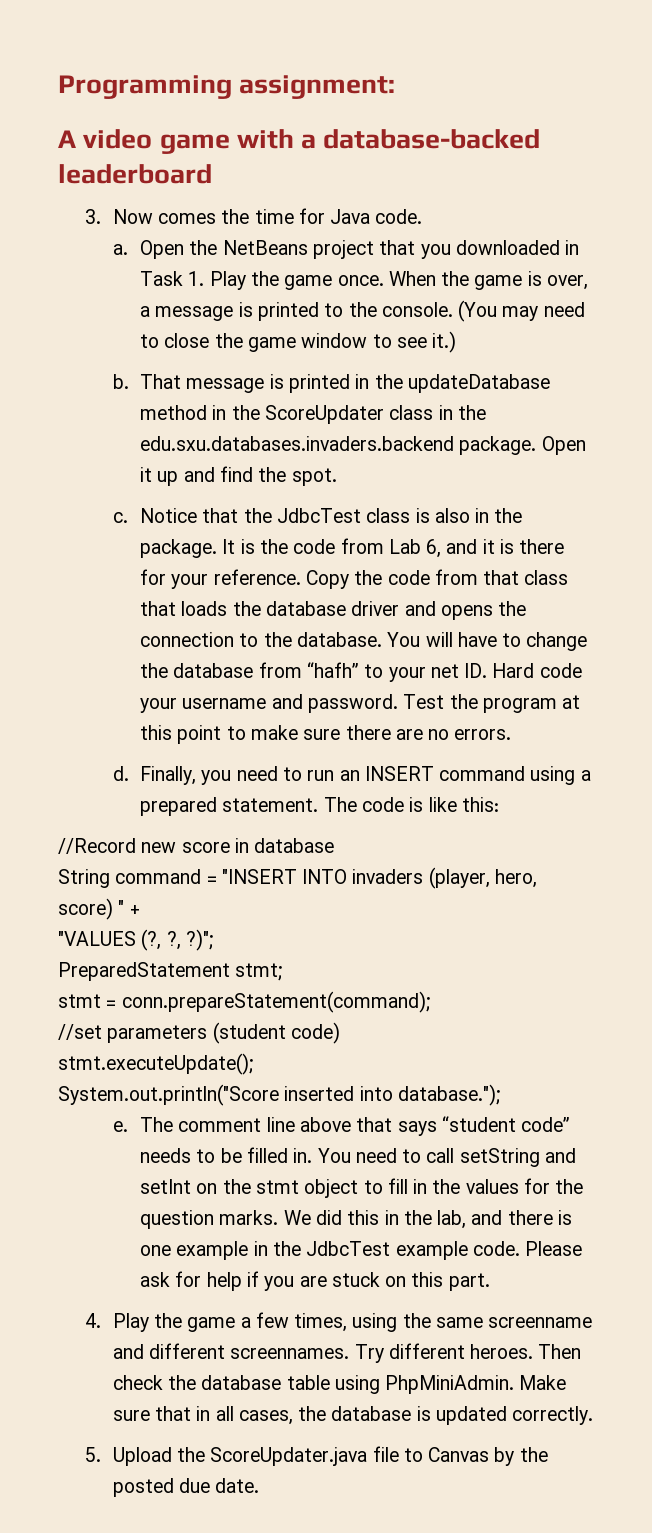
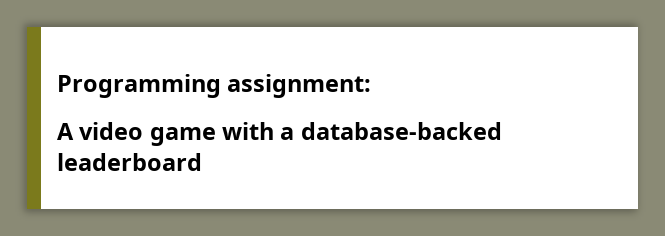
- 3. Now comes the time for Java code.
- a. Open the NetBeans project that you downloaded in Task 1. Play the game once. When the game is over, a message is printed to the console. (You may need to close the game window to see it.)
- b. That message is printed in the updateDatabase method in the ScoreUpdater class in the edu.sxu.databases.invaders.backend package. Open it up and find the spot.
- c. Notice that the JdbcTest class is also in the package. It is the code from Lab 6, and it is there for your reference. Copy the code from that class that loads the database driver and opens the connection to the database. You will have to change the database from “hafh” to your net ID. Hard code your username and password. Test the program at this point to make sure there are no errors.
- d. Finally, you need to run an INSERT command using a prepared statement. The code is like this:
- //Record new score in database
- String command = "INSERT INTO invaders (player, hero, score) " +
- "VALUES (?, ?, ?)";
- PreparedStatement stmt;
- stmt = conn.prepareStatement(command);
- //set parameters (student code)
- stmt.executeUpdate();
- System.out.println("Score inserted into database.");
- e. The comment line above that says “student code” needs to be filled in. You need to call setString and setInt on the stmt object to fill in the values for the question marks. We did this in the lab, and there is one example in the JdbcTest example code. Please ask for help if you are stuck on this part.
- 4. Play the game a few times, using the same screenname and different screennames. Try different heroes. Then check the database table using PhpMiniAdmin. Make sure that in all cases, the database is updated correctly.
- 5. Upload the ScoreUpdater.java file to Canvas by the posted due date.

